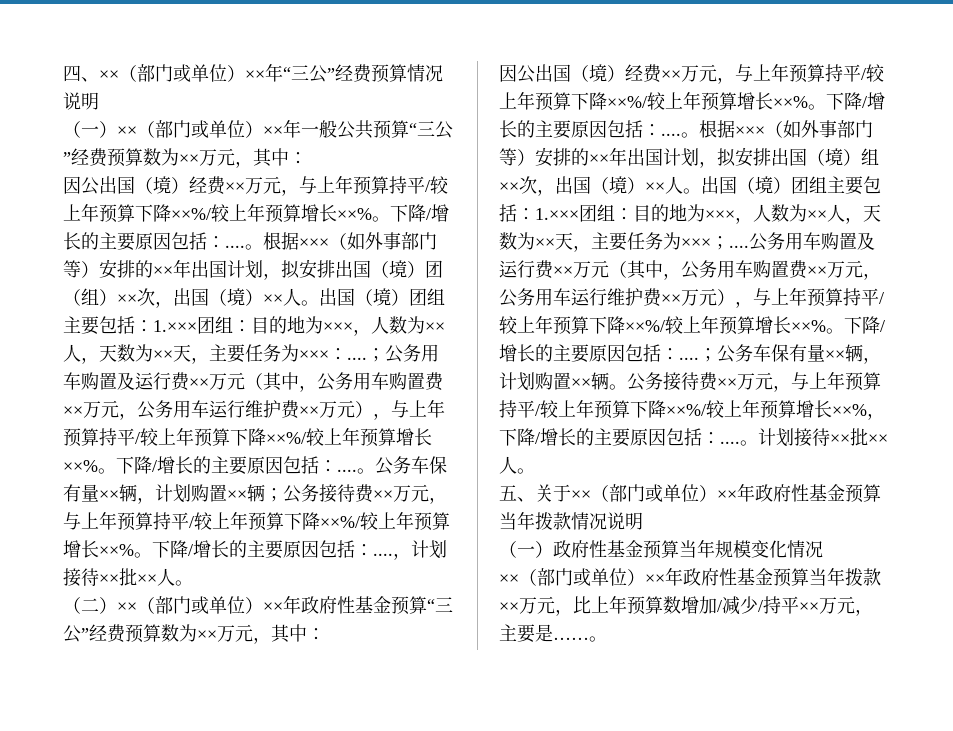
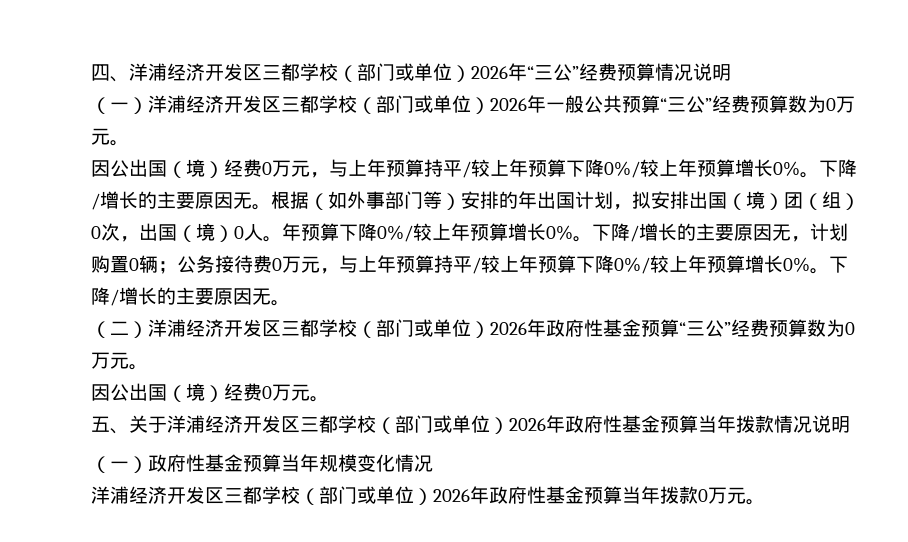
- 四、××（部门或单位）××年“三公”经费预算情况说明
+ 四、洋浦经济开发区三都学校（部门或单位）2026年“三公”经费预算情况说明
- （一）××（部门或单位）××年一般公共预算“三公”经费预算数为××万元，其中：
- 因公出国（境）经费××万元，与上年预算持平/较上年预算下降××%/较上年预算增长××%。下降/增长的主要原因包括：....。根据×××（如外事部门等）安排的××年出国计划，拟安排出国（境）团（组）××次，出国（境）××人。出国（境）团组主要包括：1.×××团组：目的地为×××，人数为××人，天数为××天，主要任务为×××：....；公务用车购置及运行费××万元（其中，公务用车购置费××万元，公务用车运行维护费××万元），与上年预算持平/较上年预算下降××%/较上年预算增长××%。下降/增长的主要原因包括：....。公务车保有量××辆，计划购置××辆；
+ （一）洋浦经济开发区三都学校（部门或单位）2026年一般公共预算“三公”经费预算数为0万元。
+ 因公出国（境）经费0万元，与上年预算持平/较上年预算下降0%/较上年预算增长0%。下降/增长的主要原因无。根据（如外事部门等）安排的年出国计划，拟安排出国（境）团（组）0次，出国（境）0人。年预算下降0%/较上年预算增长0%。下降/增长的主要原因无，计划购置0辆；
- 公务接待费××万元，与上年预算持平/较上年预算下降××%/较上年预算增长××%。下降/增长的主要原因包括：....，计划接待××批××人。
- （二）××（部门或单位）××年政府性基金预算“三公”经费预算数为××万元，其中：
- 因公出国（境）经费××万元，与上年预算持平/较上年预算下降××%/较上年预算增长××%。下降/增长的主要原因包括：....。根据×××（如外事部门等）安排的××年出国计划，拟安排出国（境）组××次，出国（境）××人。出国（境）团组主要包括：1.×××团组：目的地为×××，人数为××人，天数为××天，主要任务为×××；....公务用车购置及运行费××万元（其中，公务用车购置费××万元，公务用车运行维护费××万元），与上年预算持平/较上年预算下降××%/较上年预算增长××%。下降/增长的主要原因包括：....；公务车保有量××辆，计划购置××辆。公务接待费××万元，与上年预算持平/较上年预算下降××%/较上年预算增长××%，下降/增长的主要原因包括：....。计划接待××批××人。
- 五、关于××（部门或单位）××年政府性基金预算当年拨款情况说明
+ 公务接待费0万元，与上年预算持平/较上年预算下降0%/较上年预算增长0%。下降/增长的主要原因无。
+ （二）洋浦经济开发区三都学校（部门或单位）2026年政府性基金预算“三公”经费预算数为0万元。
+ 因公出国（境）经费0万元。
+ 五、关于洋浦经济开发区三都学校（部门或单位）2026年政府性基金预算当年拨款情况说明
- ××（部门或单位）××年政府性基金预算当年拨款××万元，比上年预算数增加/减少/持平××万元，主要是……。
+ 洋浦经济开发区三都学校（部门或单位）2026年政府性基金预算当年拨款0万元。

